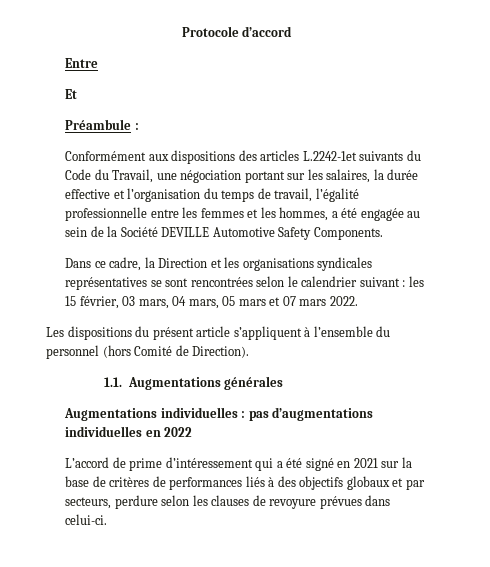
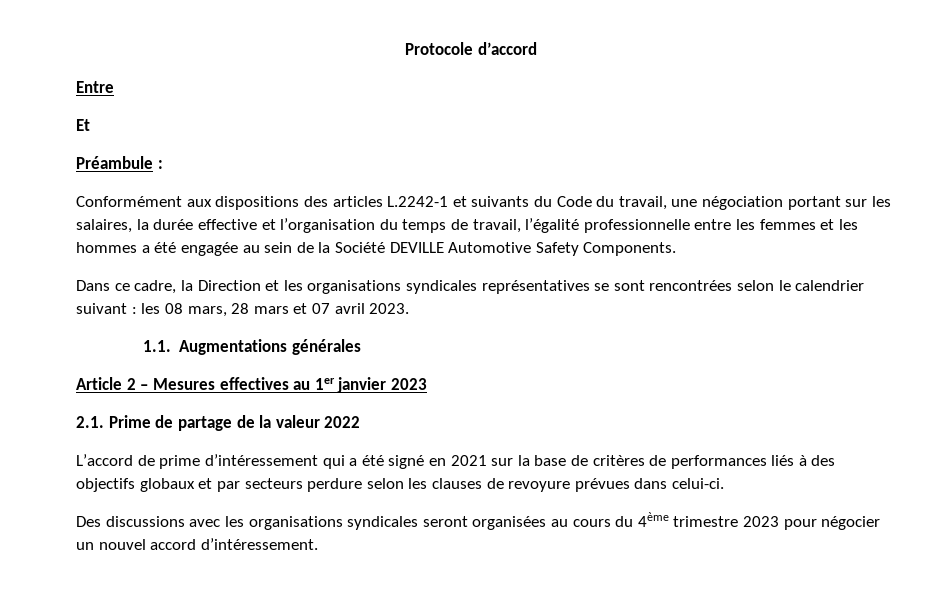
- Conformément aux dispositions des articles L.2242-1et suivants du Code du Travail, une négociation portant sur les salaires, la durée effective et l’organisation du temps de travail, l’égalité professionnelle entre les femmes et les hommes, a été engagée au sein de la Société DEVILLE Automotive Safety Components.
+ Conformément aux dispositions des articles L.2242-1 et suivants du Code du travail, une négociation portant sur les salaires, la durée effective et l’organisation du temps de travail, l’égalité professionnelle entre les femmes et les hommes a été engagée au sein de la Société DEVILLE Automotive Safety Components.
- Dans ce cadre, la Direction et les organisations syndicales représentatives se sont rencontrées selon le calendrier suivant : les 15 février, 03 mars, 04 mars, 05 mars et 07 mars 2022.
- Les dispositions du présent article s’appliquent à l’ensemble du personnel (hors Comité de Direction).
+ Dans ce cadre, la Direction et les organisations syndicales représentatives se sont rencontrées selon le calendrier suivant : les 08 mars, 28 mars et 07 avril 2023.
  1.1. Augmentations générales
- Augmentations individuelles : pas d’augmentations individuelles en 2022
+ Article 2 – Mesures effectives au 1er janvier 2023
+ 2.1. Prime de partage de la valeur 2022
- L’accord de prime d’intéressement qui a été signé en 2021 sur la base de critères de performances liés à des objectifs globaux et par secteurs, perdure selon les clauses de revoyure prévues dans celui-ci.
+ L’accord de prime d’intéressement qui a été signé en 2021 sur la base de critères de performances liés à des objectifs globaux et par secteurs perdure selon les clauses de revoyure prévues dans celui-ci.
+ Des discussions avec les organisations syndicales seront organisées au cours du 4ème trimestre 2023 pour négocier un nouvel accord d’intéressement.

